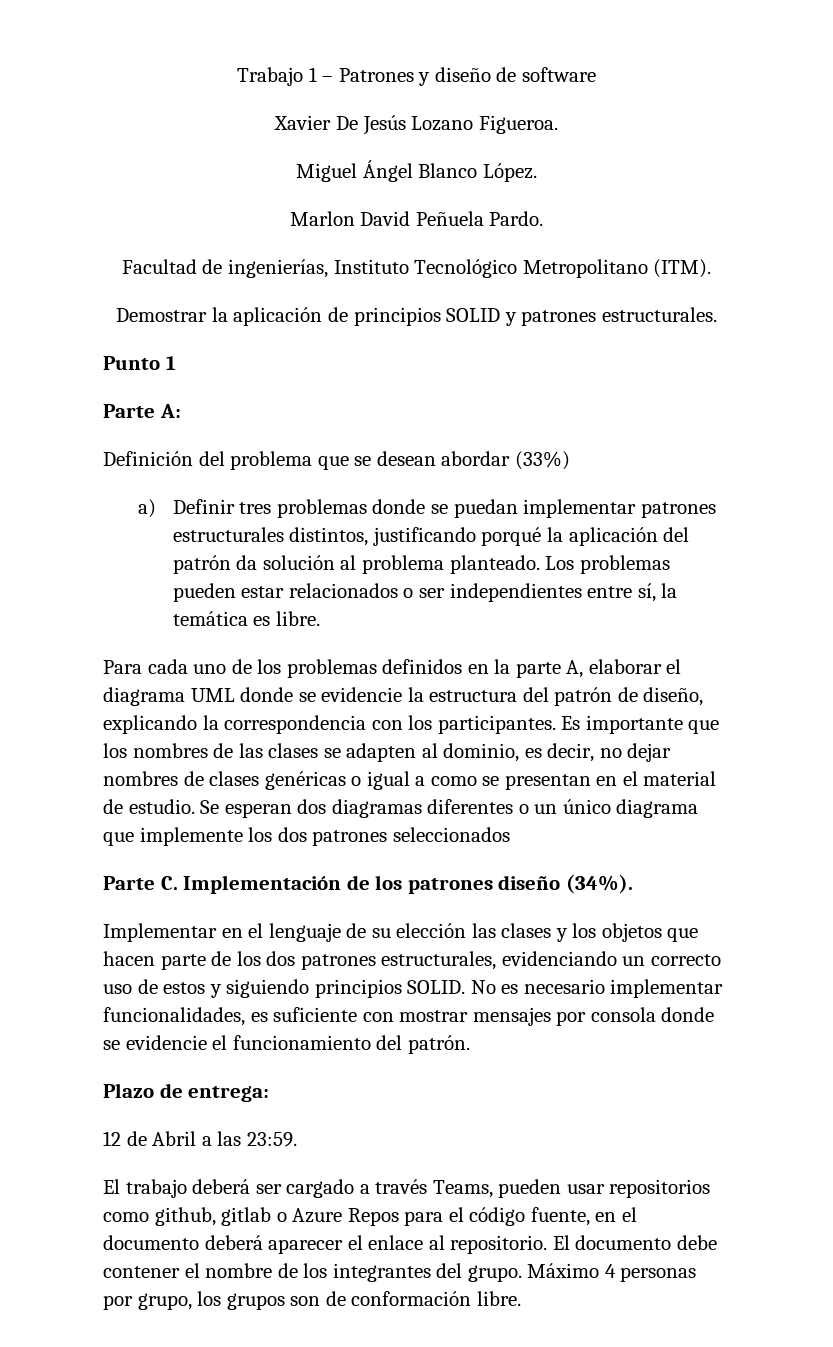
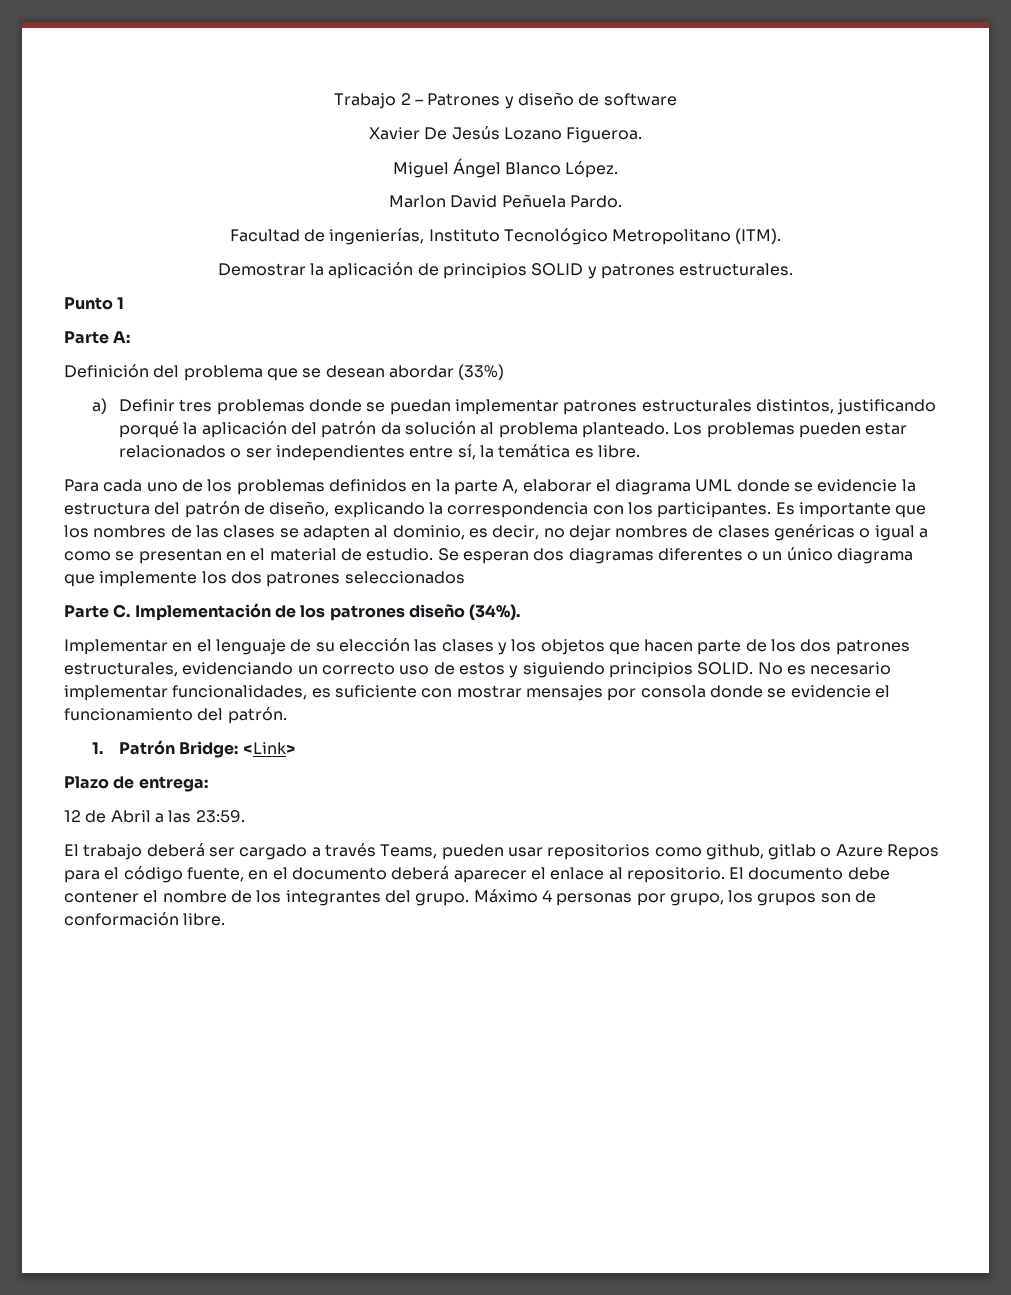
- Trabajo 1 – Patrones y diseño de software
+ Trabajo 2 – Patrones y diseño de software
+ 1. Patrón Bridge: <Link>

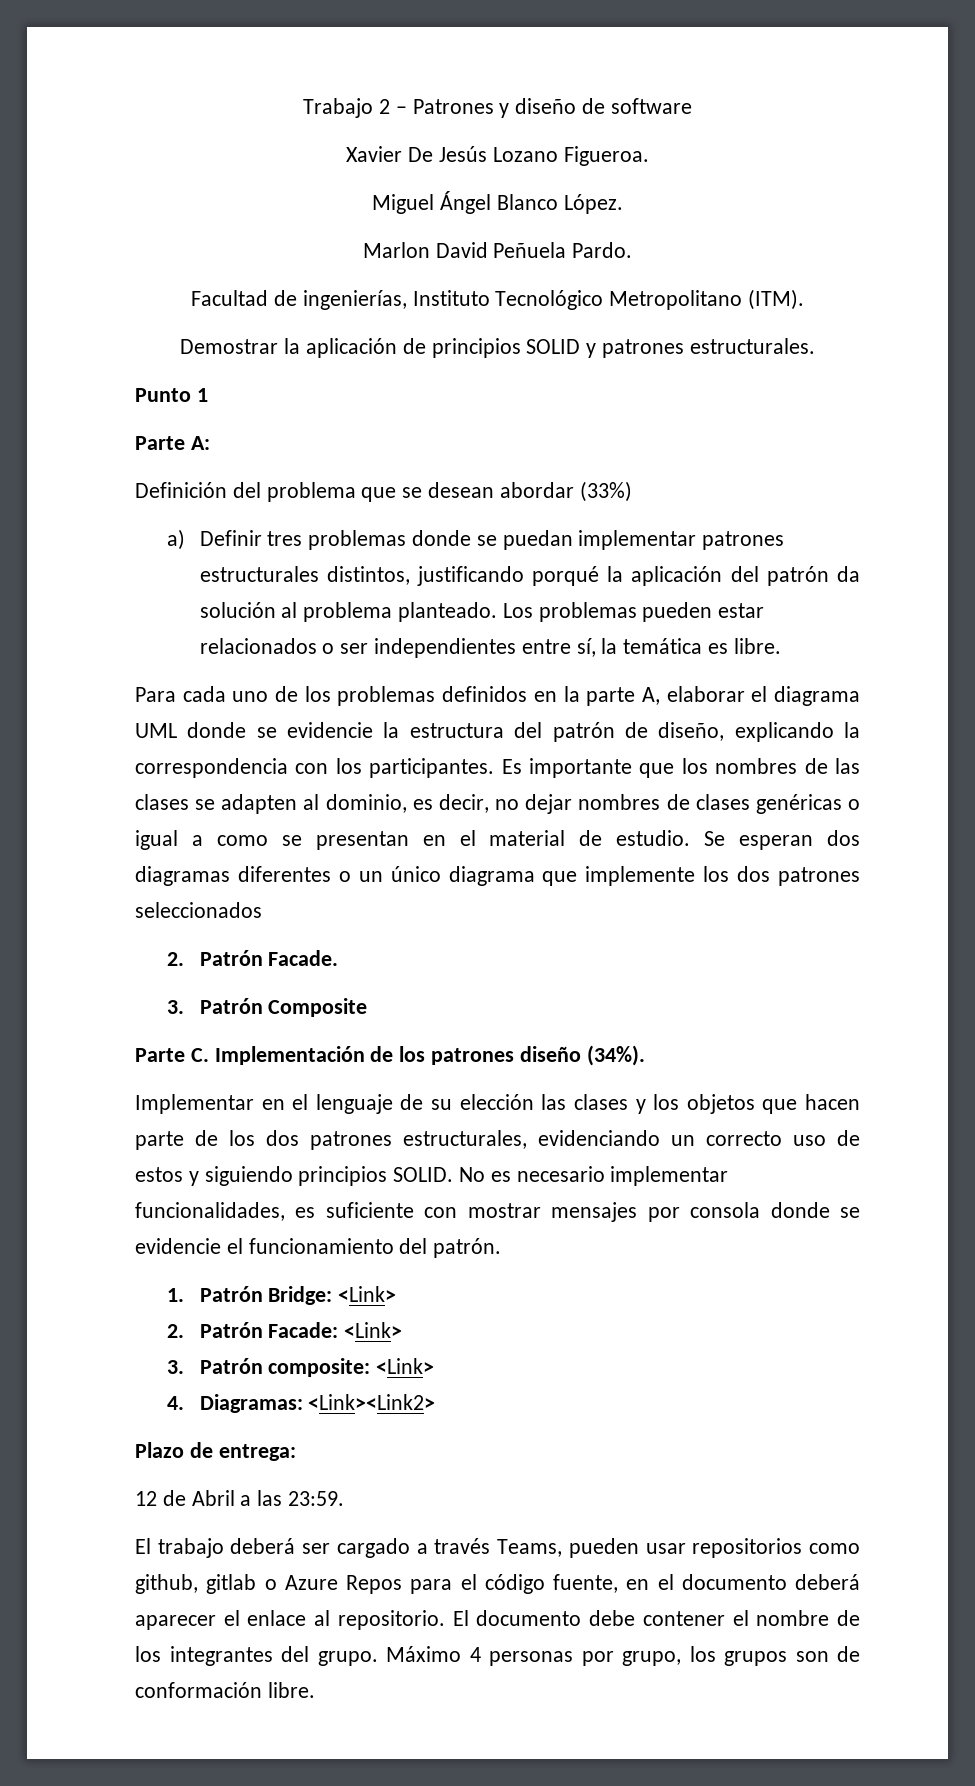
+ 2. Patrón Facade.
+ 3. Patrón Composite
+ 2. Patrón Facade: <Link>
+ 3. Patrón composite: <Link>
+ 4. Diagramas: <Link><Link2>

